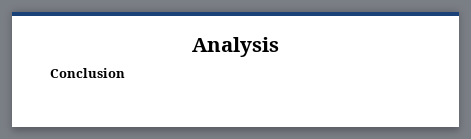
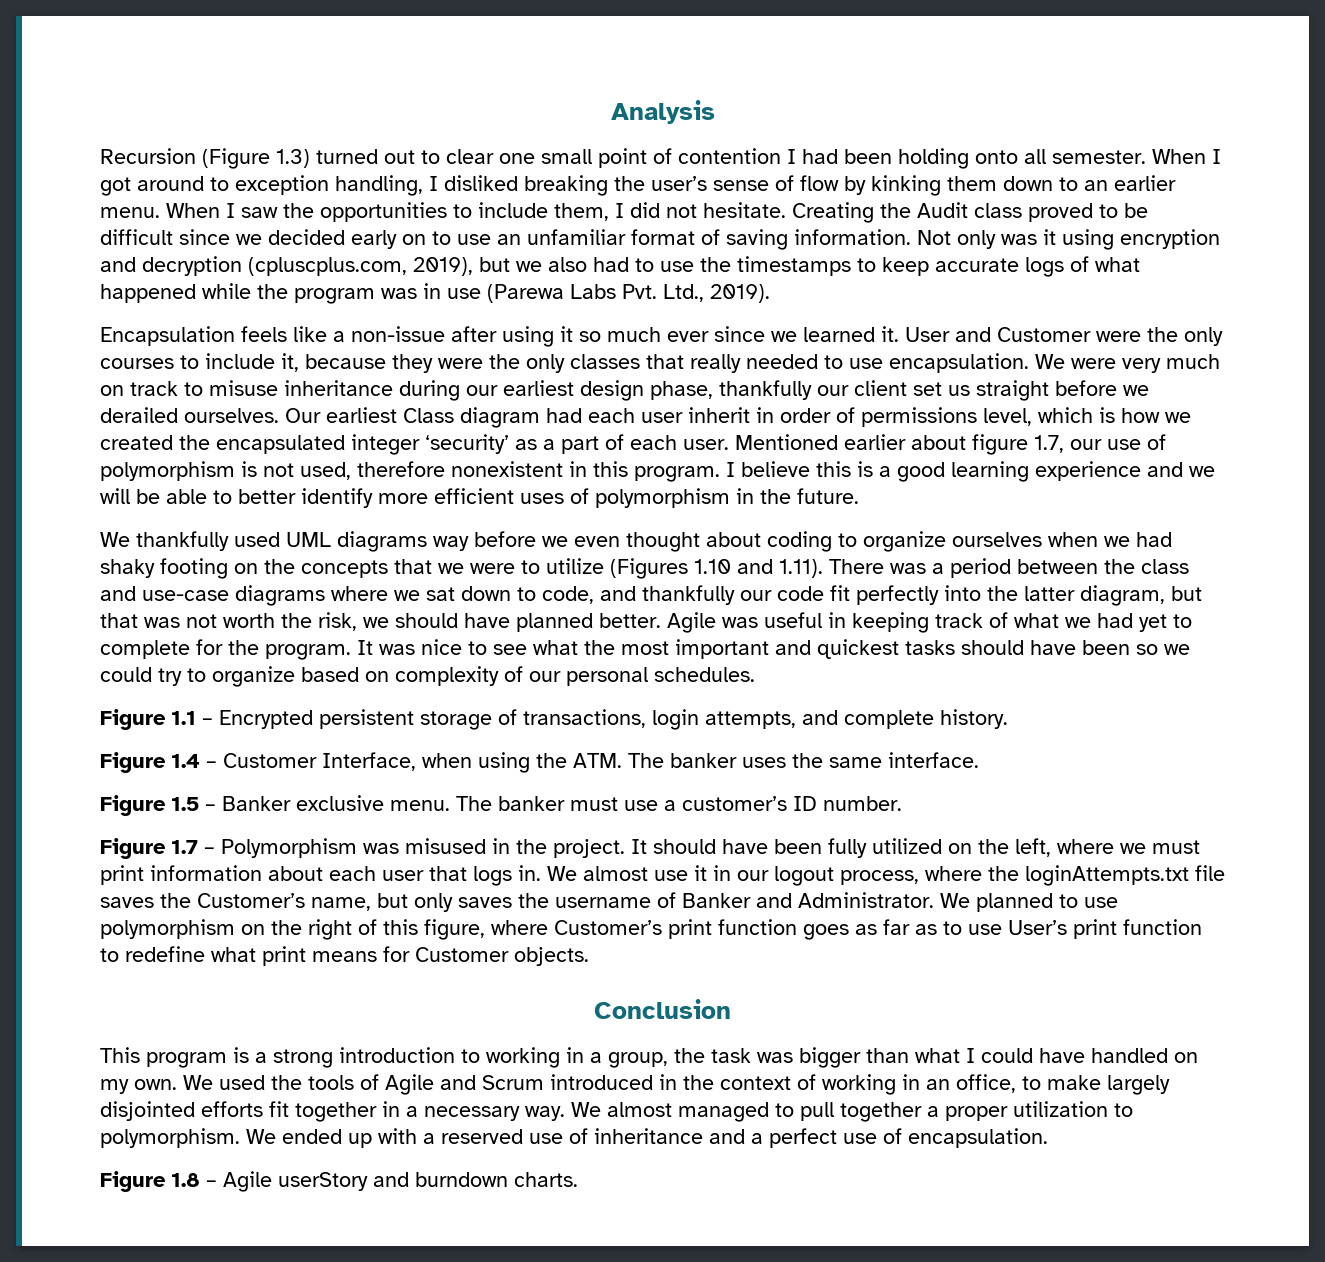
+ Recursion (Figure 1.3) turned out to clear one small point of contention I had been holding onto all semester. When I got around to exception handling, I disliked breaking the user’s sense of flow by kinking them down to an earlier menu. When I saw the opportunities to include them, I did not hesitate. Creating the Audit class proved to be difficult since we decided early on to use an unfamiliar format of saving information. Not only was it using encryption and decryption (cpluscplus.com, 2019), but we also had to use the timestamps to keep accurate logs of what happened while the program was in use (Parewa Labs Pvt. Ltd., 2019).
+ Encapsulation feels like a non-issue after using it so much ever since we learned it. User and Customer were the only courses to include it, because they were the only classes that really needed to use encapsulation. We were very much on track to misuse inheritance during our earliest design phase, thankfully our client set us straight before we derailed ourselves. Our earliest Class diagram had each user inherit in order of permissions level, which is how we created the encapsulated integer ‘security’ as a part of each user. Mentioned earlier about figure 1.7, our use of polymorphism is not used, therefore nonexistent in this program. I believe this is a good learning experience and we will be able to better identify more efficient uses of polymorphism in the future.
+ We thankfully used UML diagrams way before we even thought about coding to organize ourselves when we had shaky footing on the concepts that we were to utilize (Figures 1.10 and 1.11). There was a period between the class and use-case diagrams where we sat down to code, and thankfully our code fit perfectly into the latter diagram, but that was not worth the risk, we should have planned better. Agile was useful in keeping track of what we had yet to complete for the program. It was nice to see what the most important and quickest tasks should have been so we could try to organize based on complexity of our personal schedules.
+ Figure 1.1 – Encrypted persistent storage of transactions, login attempts, and complete history.
+ Figure 1.4 – Customer Interface, when using the ATM. The banker uses the same interface.
+ Figure 1.5 – Banker exclusive menu. The banker must use a customer’s ID number.
+ Figure 1.7 – Polymorphism was misused in the project. It should have been fully utilized on the left, where we must print information about each user that logs in. We almost use it in our logout process, where the loginAttempts.txt file saves the Customer’s name, but only saves the username of Banker and Administrator. We planned to use polymorphism on the right of this figure, where Customer’s print function goes as far as to use User’s print function to redefine what print means for Customer objects.
  Conclusion
+ This program is a strong introduction to working in a group, the task was bigger than what I could have handled on my own. We used the tools of Agile and Scrum introduced in the context of working in an office, to make largely disjointed efforts fit together in a necessary way. We almost managed to pull together a proper utilization to polymorphism. We ended up with a reserved use of inheritance and a perfect use of encapsulation.
+ Figure 1.8 – Agile userStory and burndown charts.

